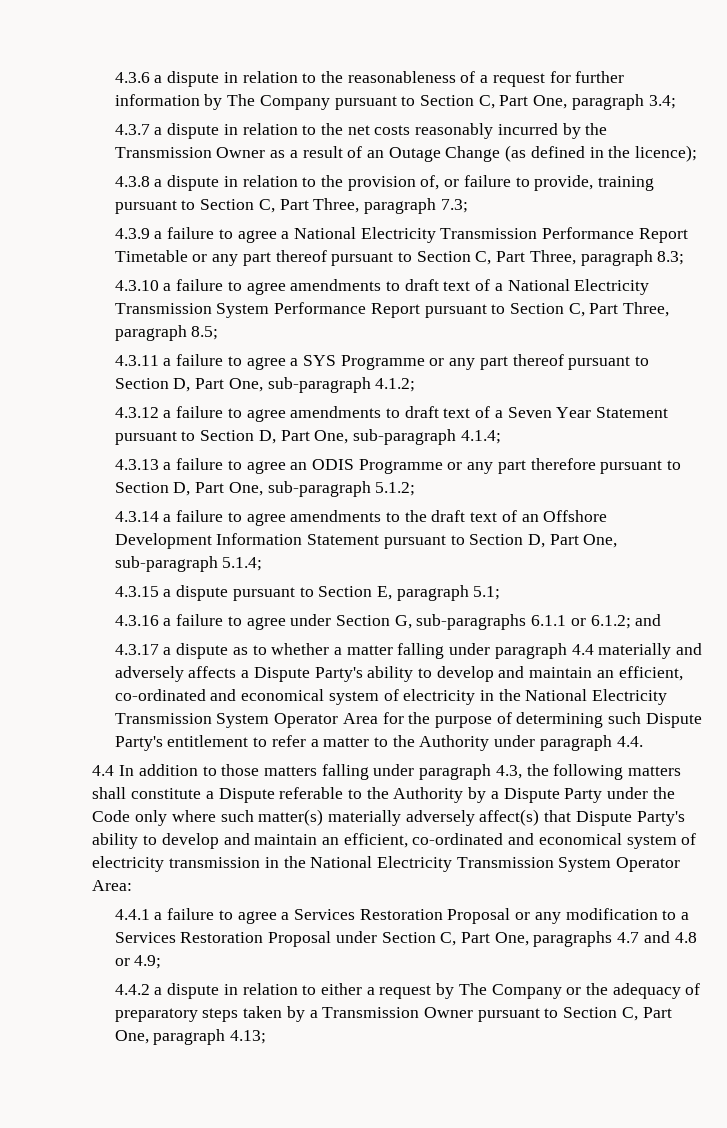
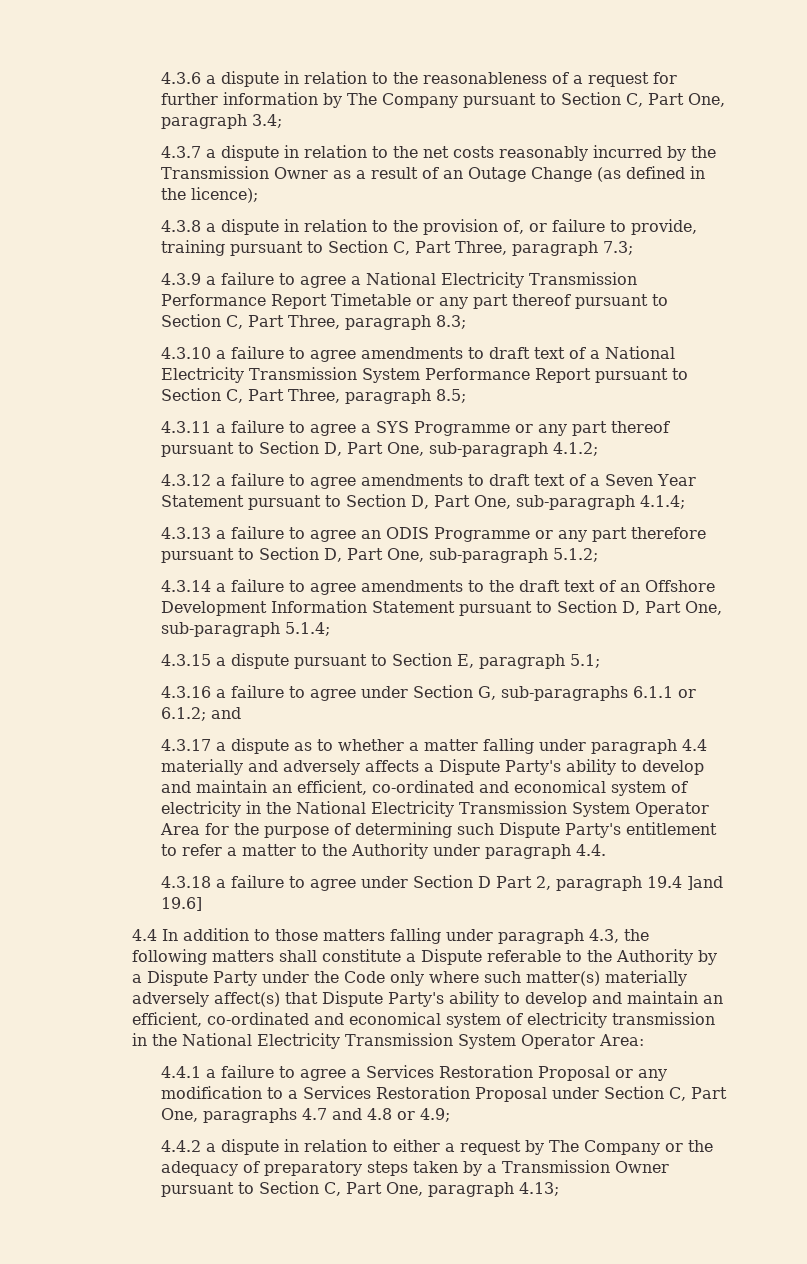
+ 4.3.18 a failure to agree under Section D Part 2, paragraph 19.4 ]and 19.6]

